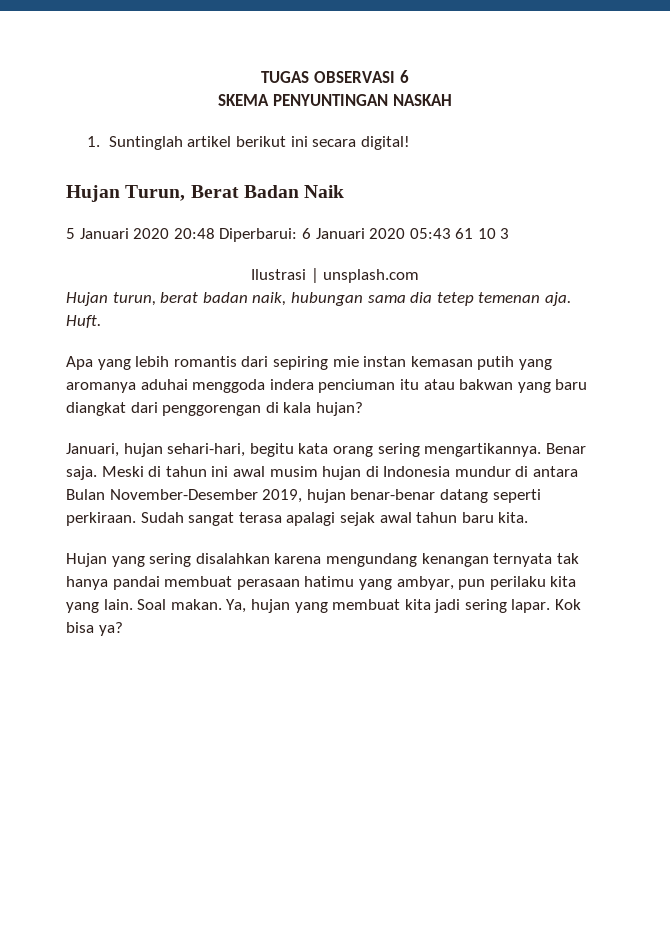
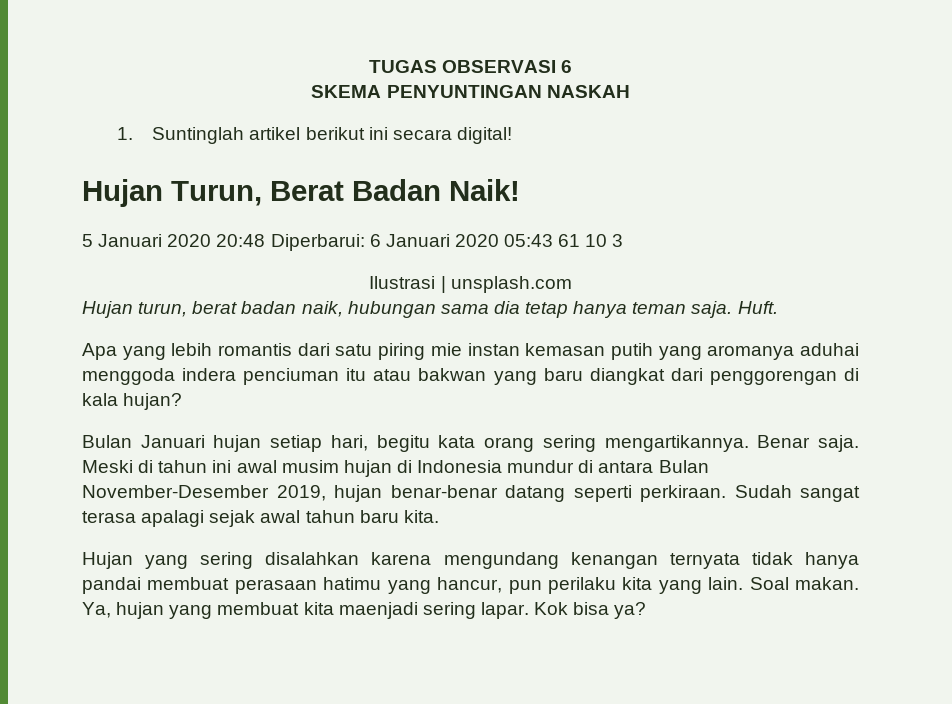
- Hujan Turun, Berat Badan Naik
+ Hujan Turun, Berat Badan Naik!
- Hujan turun, berat badan naik, hubungan sama dia tetep temenan aja.
+ Hujan turun, berat badan naik, hubungan sama dia tetap hanya teman saja.
- Apa yang lebih romantis dari sepiring mie instan kemasan putih yang aromanya aduhai menggoda indera penciuman itu atau bakwan yang baru diangkat dari penggorengan di kala hujan?
+ Apa yang lebih romantis dari satu piring mie instan kemasan putih yang aromanya aduhai menggoda indera penciuman itu atau bakwan yang baru diangkat dari penggorengan di kala hujan?
- Januari, hujan sehari-hari, begitu kata orang sering mengartikannya.
+ Bulan Januari hujan setiap hari, begitu kata orang sering mengartikannya.
- Hujan yang sering disalahkan karena mengundang kenangan ternyata tak hanya pandai membuat perasaan hatimu yang ambyar, pun perilaku kita yang lain.
+ Hujan yang sering disalahkan karena mengundang kenangan ternyata tidak hanya pandai membuat perasaan hatimu yang hancur, pun perilaku kita yang lain.
- Ya, hujan yang membuat kita jadi sering lapar.
+ Ya, hujan yang membuat kita maenjadi sering lapar.

